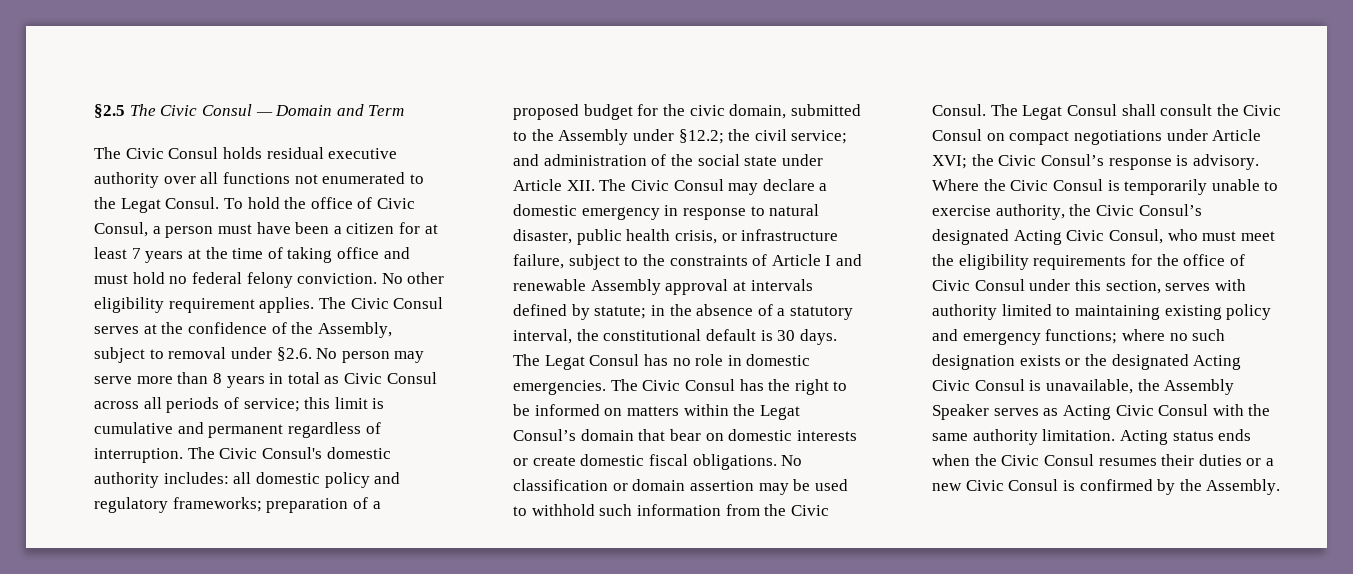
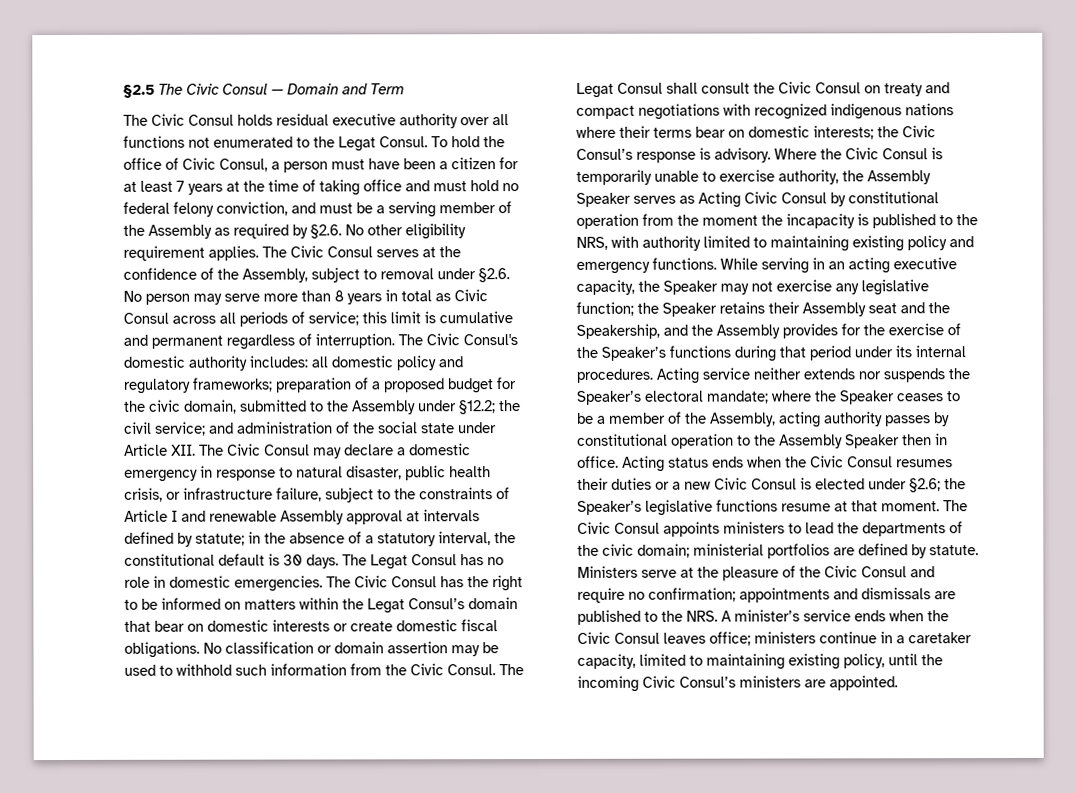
- To hold the office of Civic Consul, a person must have been a citizen for at least 7 years at the time of taking office and must hold no federal felony conviction. No other eligibility requirement applies.
+ To hold the office of Civic Consul, a person must have been a citizen for at least 7 years at the time of taking office and must hold no federal felony conviction, and must be a serving member of the Assembly as required by §2.6. No other eligibility requirement applies.
- The Legat Consul shall consult the Civic Consul on compact negotiations under Article XVI; the Civic Consul’s response is advisory.
+ The Legat Consul shall consult the Civic Consul on treaty and compact negotiations with recognized indigenous nations where their terms bear on domestic interests; the Civic Consul’s response is advisory.
- Where the Civic Consul is temporarily unable to exercise authority, the Civic Consul’s designated Acting Civic Consul, who must meet the eligibility requirements for the office of Civic Consul under this section, serves with authority limited to maintaining existing policy and emergency functions; where no such designation exists or the designated Acting Civic Consul is unavailable, the Assembly Speaker serves as Acting Civic Consul with the same authority limitation.
+ Where the Civic Consul is temporarily unable to exercise authority, the Assembly Speaker serves as Acting Civic Consul by constitutional operation from the moment the incapacity is published to the NRS, with authority limited to maintaining existing policy and emergency functions. While serving in an acting executive capacity, the Speaker may not exercise any legislative function; the Speaker retains their Assembly seat and the Speakership, and the Assembly provides for the exercise of the Speaker’s functions during that period under its internal procedures. Acting service neither extends nor suspends the Speaker’s electoral mandate; where the Speaker ceases to be a member of the Assembly, acting authority passes by constitutional operation to the Assembly Speaker then in office.
- Acting status ends when the Civic Consul resumes their duties or a new Civic Consul is confirmed by the Assembly.
+ Acting status ends when the Civic Consul resumes their duties or a new Civic Consul is elected under §2.6; the Speaker’s legislative functions resume at that moment. The Civic Consul appoints ministers to lead the departments of the civic domain; ministerial portfolios are defined by statute. Ministers serve at the pleasure of the Civic Consul and require no confirmation; appointments and dismissals are published to the NRS. A minister’s service ends when the Civic Consul leaves office; ministers continue in a caretaker capacity, limited to maintaining existing policy, until the incoming Civic Consul’s ministers are appointed.

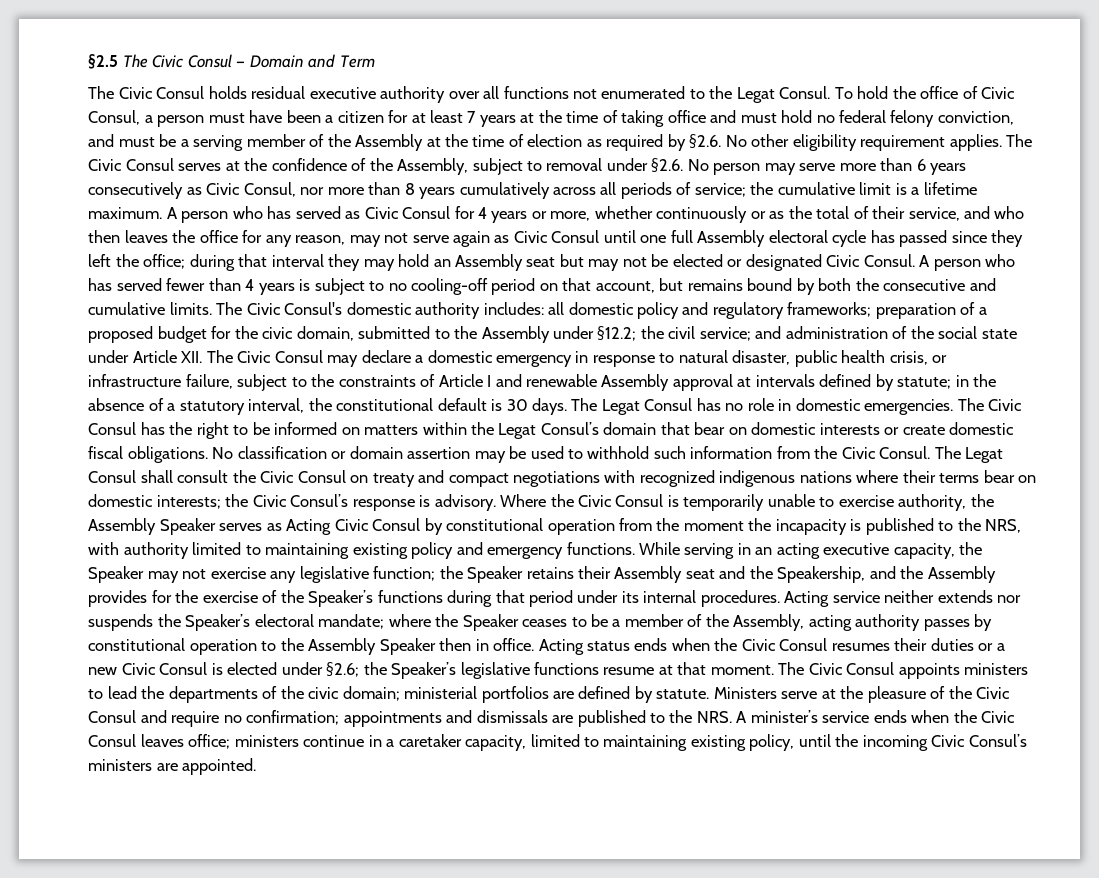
- To hold the office of Civic Consul, a person must have been a citizen for at least 7 years at the time of taking office and must hold no federal felony conviction, and must be a serving member of the Assembly as required by §2.6. No other eligibility requirement applies.
+ To hold the office of Civic Consul, a person must have been a citizen for at least 7 years at the time of taking office and must hold no federal felony conviction, and must be a serving member of the Assembly at the time of election as required by §2.6. No other eligibility requirement applies.
- The Civic Consul serves at the confidence of the Assembly, subject to removal under §2.6. No person may serve more than 8 years in total as Civic Consul across all periods of service; this limit is cumulative and permanent regardless of interruption.
+ The Civic Consul serves at the confidence of the Assembly, subject to removal under §2.6. No person may serve more than 6 years consecutively as Civic Consul, nor more than 8 years cumulatively across all periods of service; the cumulative limit is a lifetime maximum. A person who has served as Civic Consul for 4 years or more, whether continuously or as the total of their service, and who then leaves the office for any reason, may not serve again as Civic Consul until one full Assembly electoral cycle has passed since they left the office; during that interval they may hold an Assembly seat but may not be elected or designated Civic Consul. A person who has served fewer than 4 years is subject to no cooling-off period on that account, but remains bound by both the consecutive and cumulative limits.

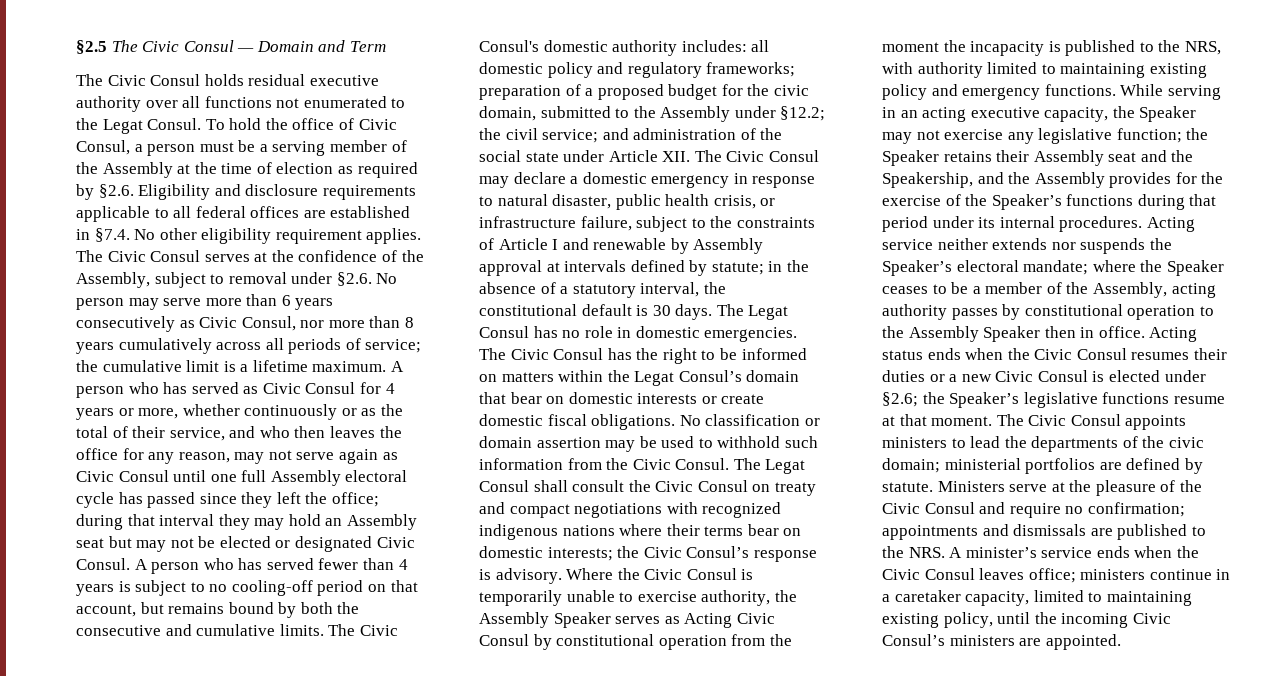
- To hold the office of Civic Consul, a person must have been a citizen for at least 7 years at the time of taking office and must hold no federal felony conviction, and must be a serving member of the Assembly at the time of election as required by §2.6. No other eligibility requirement applies.
+ To hold the office of Civic Consul, a person must be a serving member of the Assembly at the time of election as required by §2.6. Eligibility and disclosure requirements applicable to all federal offices are established in §7.4. No other eligibility requirement applies.
- and administration of the social state under Article XII. The Civic Consul may declare a domestic emergency in response to natural disaster, public health crisis, or infrastructure failure, subject to the constraints of Article I and renewable Assembly approval at intervals defined by statute;
+ and administration of the social state under Article XII. The Civic Consul may declare a domestic emergency in response to natural disaster, public health crisis, or infrastructure failure, subject to the constraints of Article I and renewable by Assembly approval at intervals defined by statute;

